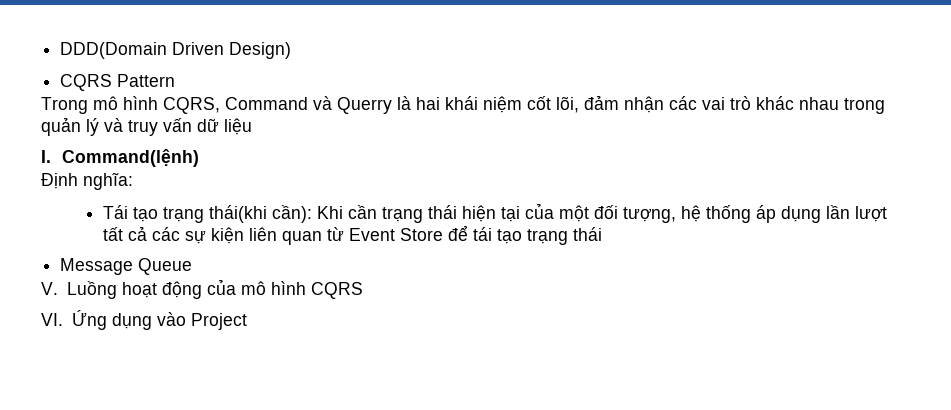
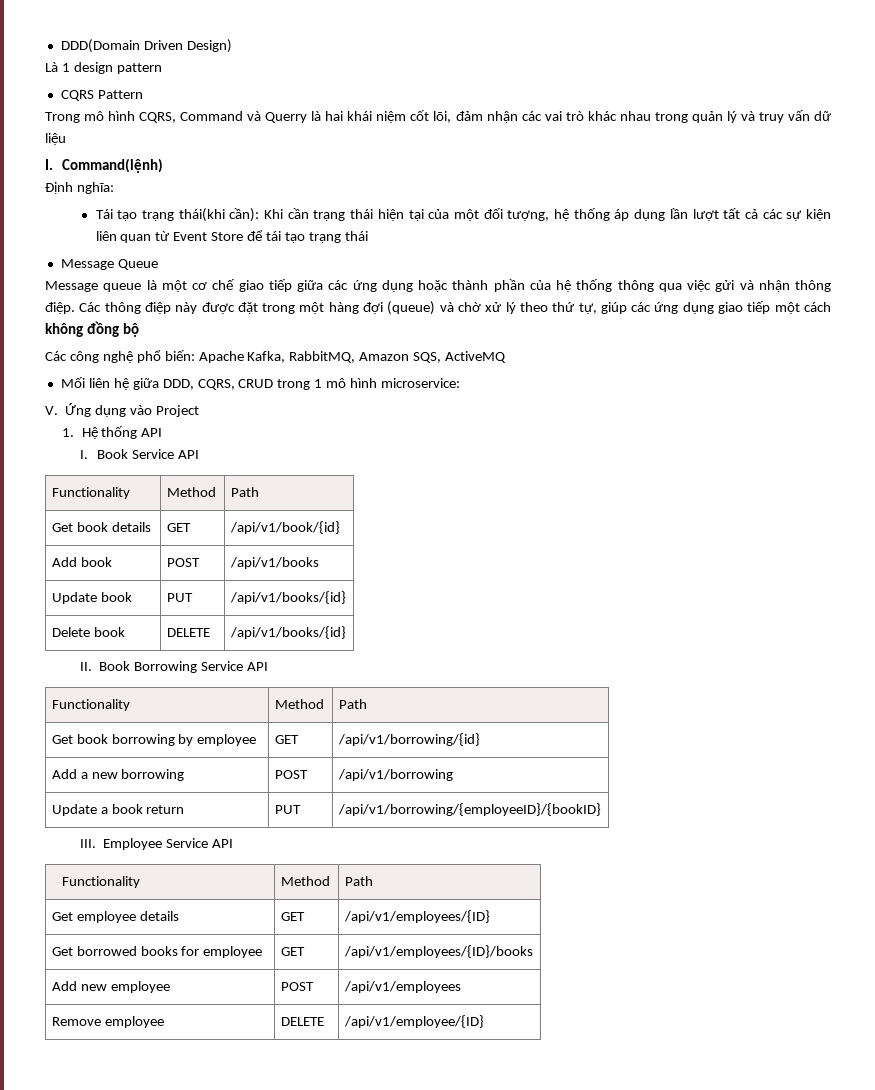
+ Là 1 design pattern
- V. Luồng hoạt động của mô hình CQRS
- VI. Ứng dụng vào Project
+ Message queue là một cơ chế giao tiếp giữa các ứng dụng hoặc thành phần của hệ thống thông qua việc gửi và nhận thông điệp. Các thông điệp này được đặt trong một hàng đợi (queue) và chờ xử lý theo thứ tự, giúp các ứng dụng giao tiếp một cách không đồng bộ
+ Các công nghệ phổ biến: Apache Kafka, RabbitMQ, Amazon SQS, ActiveMQ
+ Mối liên hệ giữa DDD, CQRS, CRUD trong 1 mô hình microservice:
+ V. Ứng dụng vào Project
+ 1. Hệ thống API
+ I. Book Service API
+ Functionality | Method | Path
+ Get book details | GET | /api/v1/book/{id}
+ Add book | POST | /api/v1/books
+ Update book | PUT | /api/v1/books/{id}
+ Delete book | DELETE | /api/v1/books/{id}
+ II. Book Borrowing Service API
+ Functionality | Method | Path
+ Get book borrowing by employee | GET | /api/v1/borrowing/{id}
+ Add a new borrowing | POST | /api/v1/borrowing
+ Update a book return | PUT | /api/v1/borrowing/{employeeID}/{bookID}
+ III. Employee Service API
+ Functionality | Method | Path
+ Get employee details | GET | /api/v1/employees/{ID}
+ Get borrowed books for employee | GET | /api/v1/employees/{ID}/books
+ Add new employee | POST | /api/v1/employees
+ Remove employee | DELETE | /api/v1/employee/{ID}

